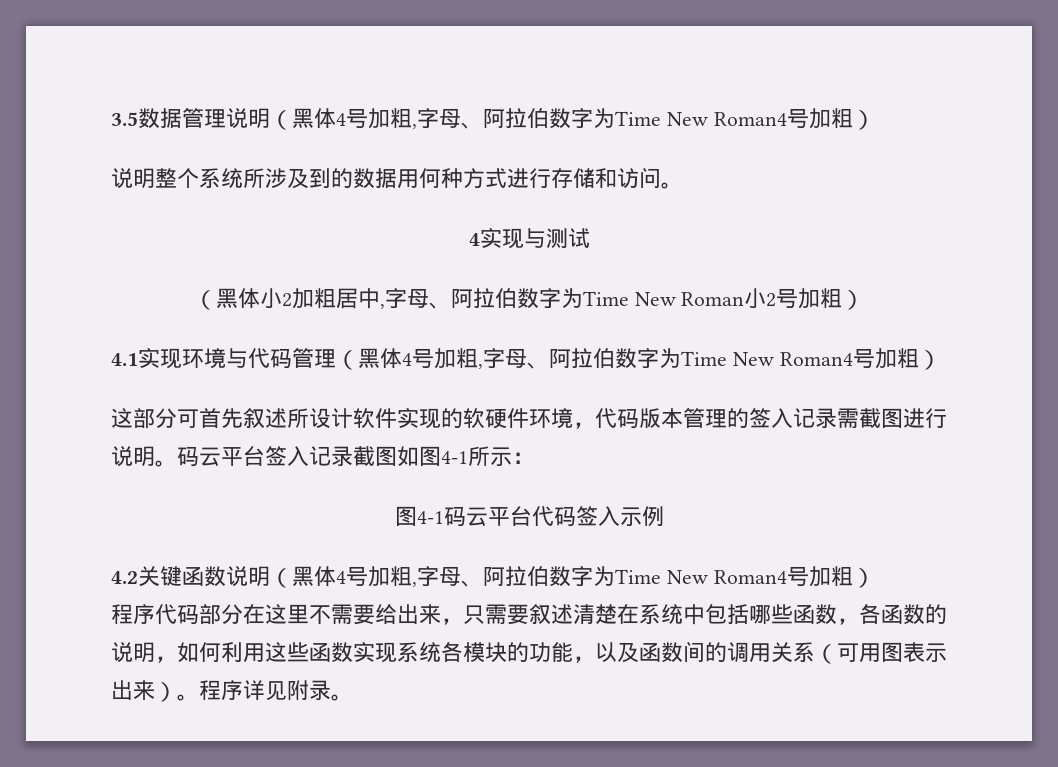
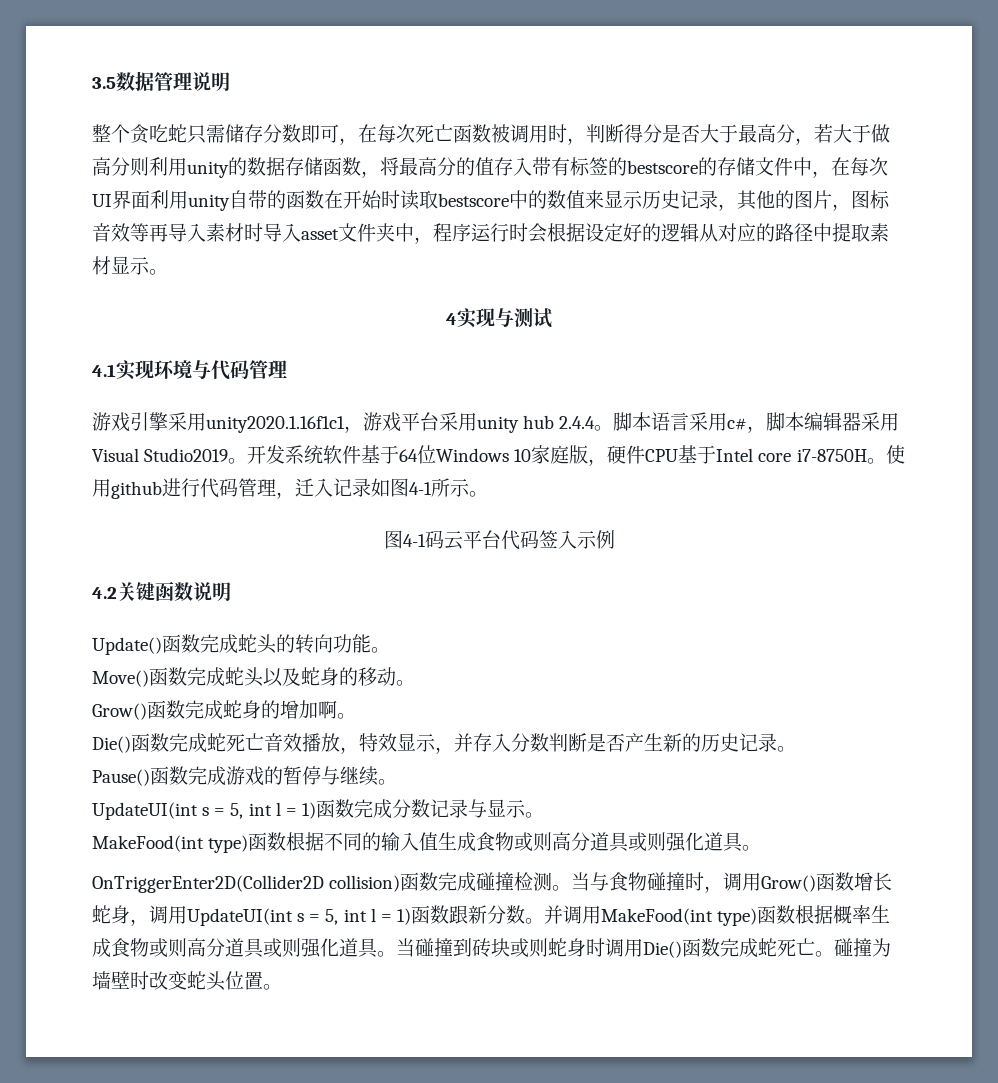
- 3.5数据管理说明（黑体4号加粗,字母、阿拉伯数字为Time New Roman4号加粗）
- 说明整个系统所涉及到的数据用何种方式进行存储和访问。
+ 3.5数据管理说明
+ 整个贪吃蛇只需储存分数即可，在每次死亡函数被调用时，判断得分是否大于最高分，若大于做高分则利用unity的数据存储函数，将最高分的值存入带有标签的bestscore的存储文件中，在每次UI界面利用unity自带的函数在开始时读取bestscore中的数值来显示历史记录，其他的图片，图标音效等再导入素材时导入asset文件夹中，程序运行时会根据设定好的逻辑从对应的路径中提取素材显示。
  4实现与测试
- （黑体小2加粗居中,字母、阿拉伯数字为Time New Roman小2号加粗）
- 4.1实现环境与代码管理（黑体4号加粗,字母、阿拉伯数字为Time New Roman4号加粗）
- 这部分可首先叙述所设计软件实现的软硬件环境，代码版本管理的签入记录需截图进行说明。码云平台签入记录截图如图4-1所示：
+ 4.1实现环境与代码管理
+ 游戏引擎采用unity2020.1.16f1c1，游戏平台采用unity hub 2.4.4。脚本语言采用c#，脚本编辑器采用Visual Studio2019。开发系统软件基于64位Windows 10家庭版，硬件CPU基于Intel core i7-8750H。使用github进行代码管理，迁入记录如图4-1所示。
- 4.2关键函数说明（黑体4号加粗,字母、阿拉伯数字为Time New Roman4号加粗）
- 程序代码部分在这里不需要给出来，只需要叙述清楚在系统中包括哪些函数，各函数的说明，如何利用这些函数实现系统各模块的功能，以及函数间的调用关系（可用图表示出来）。程序详见附录。
+ 4.2关键函数说明
+ Update()函数完成蛇头的转向功能。
+ Move()函数完成蛇头以及蛇身的移动。
+ Grow()函数完成蛇身的增加啊。
+ Die()函数完成蛇死亡音效播放，特效显示，并存入分数判断是否产生新的历史记录。
+ Pause()函数完成游戏的暂停与继续。
+ UpdateUI(int s = 5, int l = 1)函数完成分数记录与显示。
+ MakeFood(int type)函数根据不同的输入值生成食物或则高分道具或则强化道具。
+ OnTriggerEnter2D(Collider2D collision)函数完成碰撞检测。当与食物碰撞时，调用Grow()函数增长蛇身，调用UpdateUI(int s = 5, int l = 1)函数跟新分数。并调用MakeFood(int type)函数根据概率生成食物或则高分道具或则强化道具。当碰撞到砖块或则蛇身时调用Die()函数完成蛇死亡。碰撞为墙壁时改变蛇头位置。

